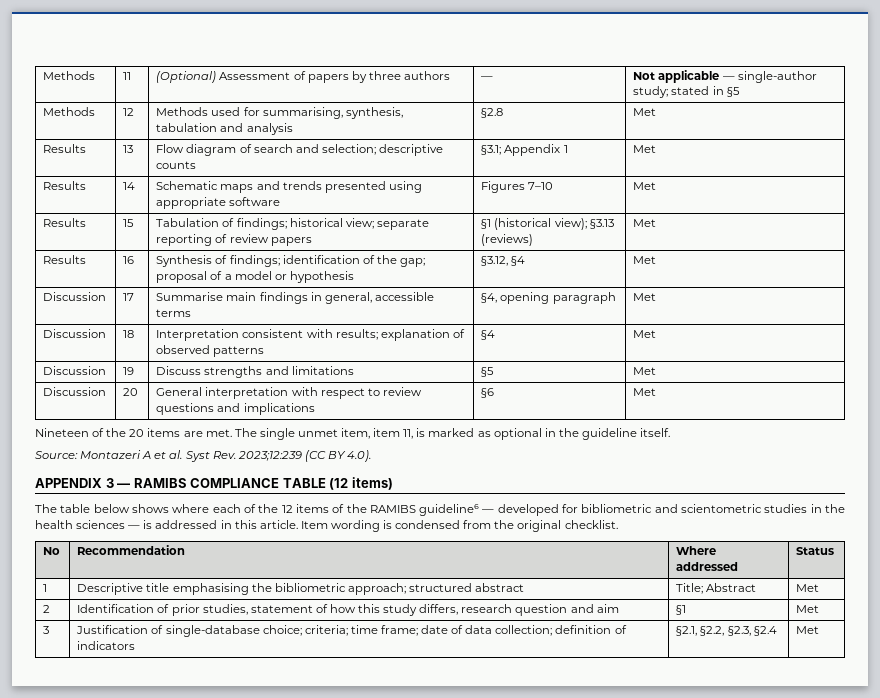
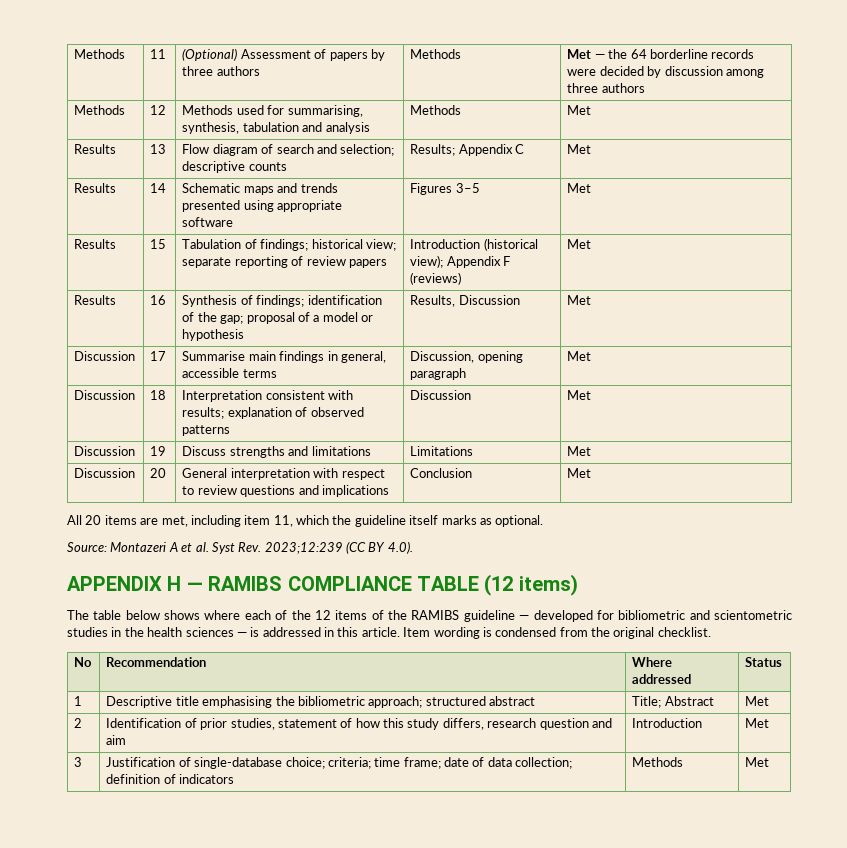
- Methods | 11 | (Optional) Assessment of papers by three authors | — | Not applicable — single-author study; stated in §5
+ Methods | 11 | (Optional) Assessment of papers by three authors | Methods | Met — the 64 borderline records were decided by discussion among three authors
- Methods | 12 | Methods used for summarising, synthesis, tabulation and analysis | §2.8 | Met
+ Methods | 12 | Methods used for summarising, synthesis, tabulation and analysis | Methods | Met
- Results | 13 | Flow diagram of search and selection; descriptive counts | §3.1; Appendix 1 | Met
+ Results | 13 | Flow diagram of search and selection; descriptive counts | Results; Appendix C | Met
- Results | 14 | Schematic maps and trends presented using appropriate software | Figures 7–10 | Met
+ Results | 14 | Schematic maps and trends presented using appropriate software | Figures 3–5 | Met
- Results | 15 | Tabulation of findings; historical view; separate reporting of review papers | §1 (historical view); §3.13 (reviews) | Met
+ Results | 15 | Tabulation of findings; historical view; separate reporting of review papers | Introduction (historical view); Appendix F (reviews) | Met
- Results | 16 | Synthesis of findings; identification of the gap; proposal of a model or hypothesis | §3.12, §4 | Met
+ Results | 16 | Synthesis of findings; identification of the gap; proposal of a model or hypothesis | Results, Discussion | Met
- Discussion | 17 | Summarise main findings in general, accessible terms | §4, opening paragraph | Met
+ Discussion | 17 | Summarise main findings in general, accessible terms | Discussion, opening paragraph | Met
- Discussion | 18 | Interpretation consistent with results; explanation of observed patterns | §4 | Met
+ Discussion | 18 | Interpretation consistent with results; explanation of observed patterns | Discussion | Met
- Discussion | 19 | Discuss strengths and limitations | §5 | Met
+ Discussion | 19 | Discuss strengths and limitations | Limitations | Met
- Discussion | 20 | General interpretation with respect to review questions and implications | §6 | Met
- Nineteen of the 20 items are met. The single unmet item, item 11, is marked as optional in the guideline itself.
+ Discussion | 20 | General interpretation with respect to review questions and implications | Conclusion | Met
+ All 20 items are met, including item 11, which the guideline itself marks as optional.
- APPENDIX 3 — RAMIBS COMPLIANCE TABLE (12 items)
+ APPENDIX H — RAMIBS COMPLIANCE TABLE (12 items)
- The table below shows where each of the 12 items of the RAMIBS guideline⁶ — developed for bibliometric and scientometric studies in the health sciences — is addressed in this article.
+ The table below shows where each of the 12 items of the RAMIBS guideline — developed for bibliometric and scientometric studies in the health sciences — is addressed in this article.
- 2 | Identification of prior studies, statement of how this study differs, research question and aim | §1 | Met
+ 2 | Identification of prior studies, statement of how this study differs, research question and aim | Introduction | Met
- 3 | Justification of single-database choice; criteria; time frame; date of data collection; definition of indicators | §2.1, §2.2, §2.3, §2.4 | Met
+ 3 | Justification of single-database choice; criteria; time frame; date of data collection; definition of indicators | Methods | Met

